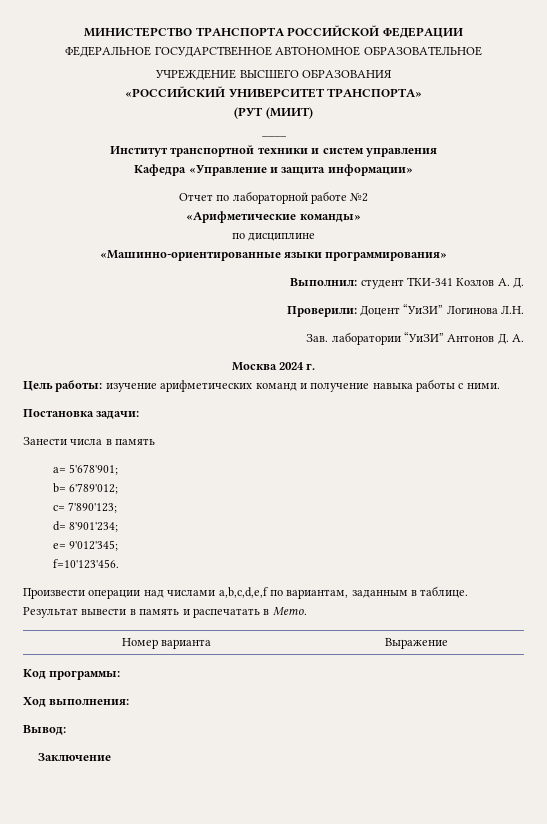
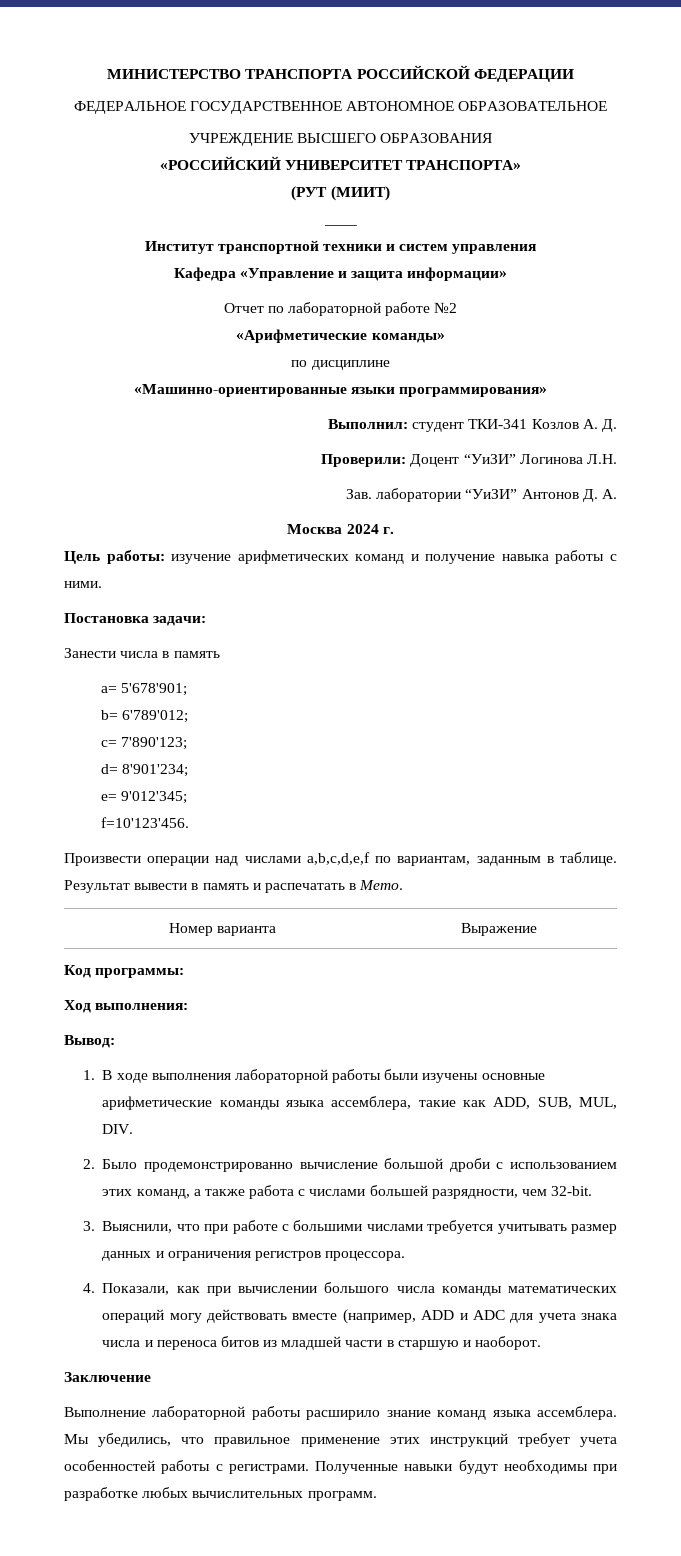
+ 1. В ходе выполнения лабораторной работы были изучены основные арифметические команды языка ассемблера, такие как ADD, SUB, MUL, DIV.
+ 2. Было продемонстрированно вычисление большой дроби с использованием этих команд, а также работа с числами большей разрядности, чем 32-bit.
+ 3. Выяснили, что при работе с большими числами требуется учитывать размер данных и ограничения регистров процессора.
+ 4. Показали, как при вычислении большого числа команды математических операций могу действовать вместе (например, ADD и ADC для учета знака числа и переноса битов из младшей части в старшую и наоборот.
  Заключение
+ Выполнение лабораторной работы расширило знание команд языка ассемблера. Мы убедились, что правильное применение этих инструкций требует учета особенностей работы с регистрами. Полученные навыки будут необходимы при разработке любых вычислительных программ.

